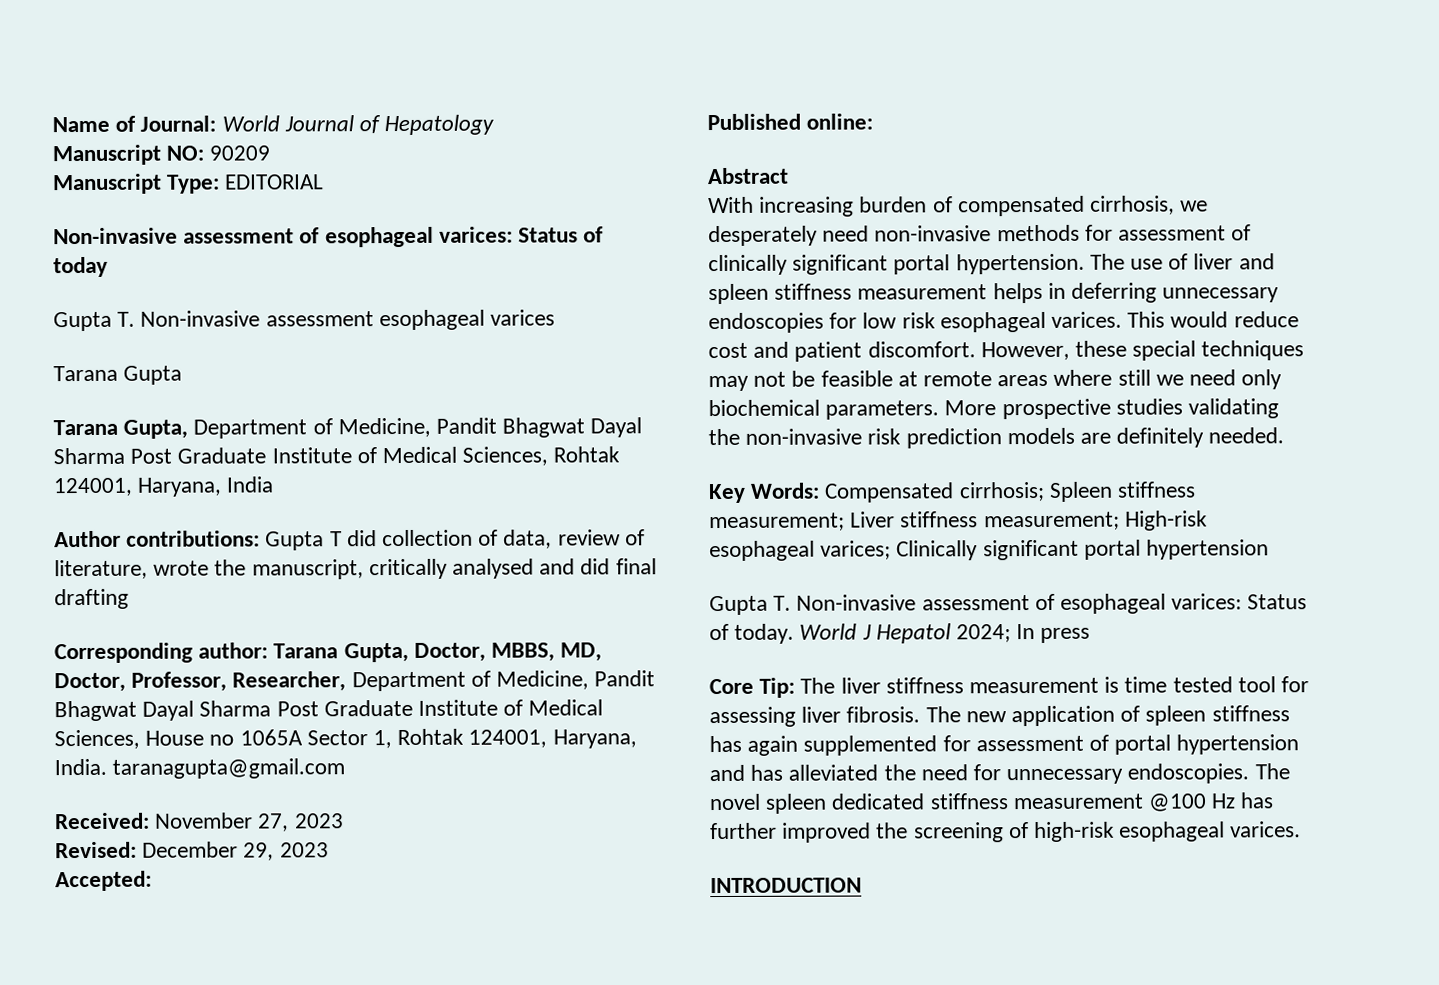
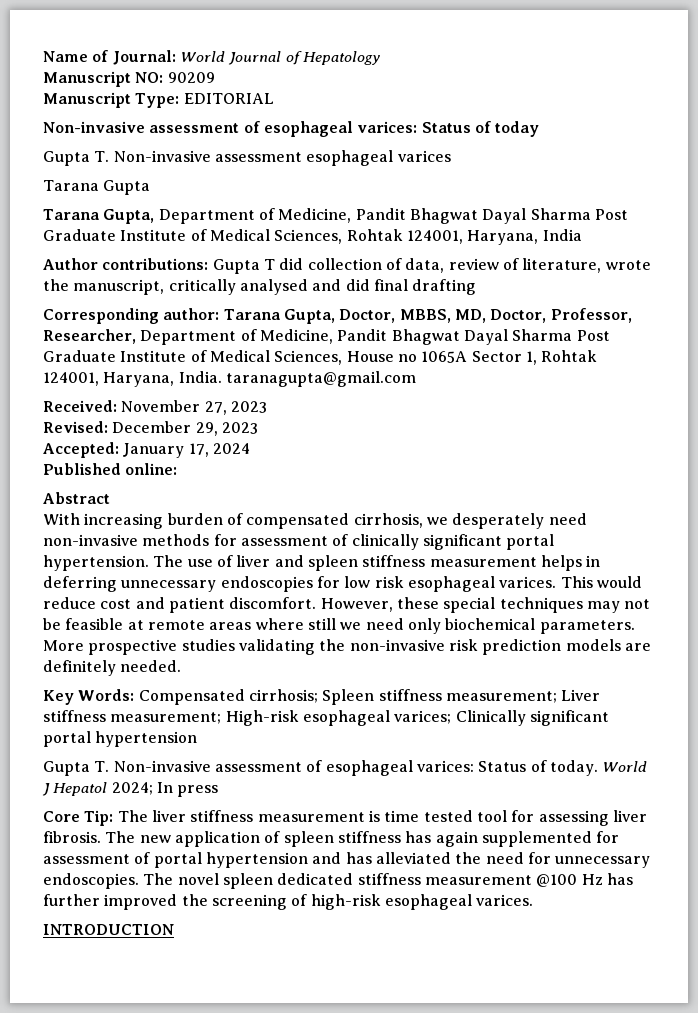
- Accepted:
+ Accepted: January 17, 2024

